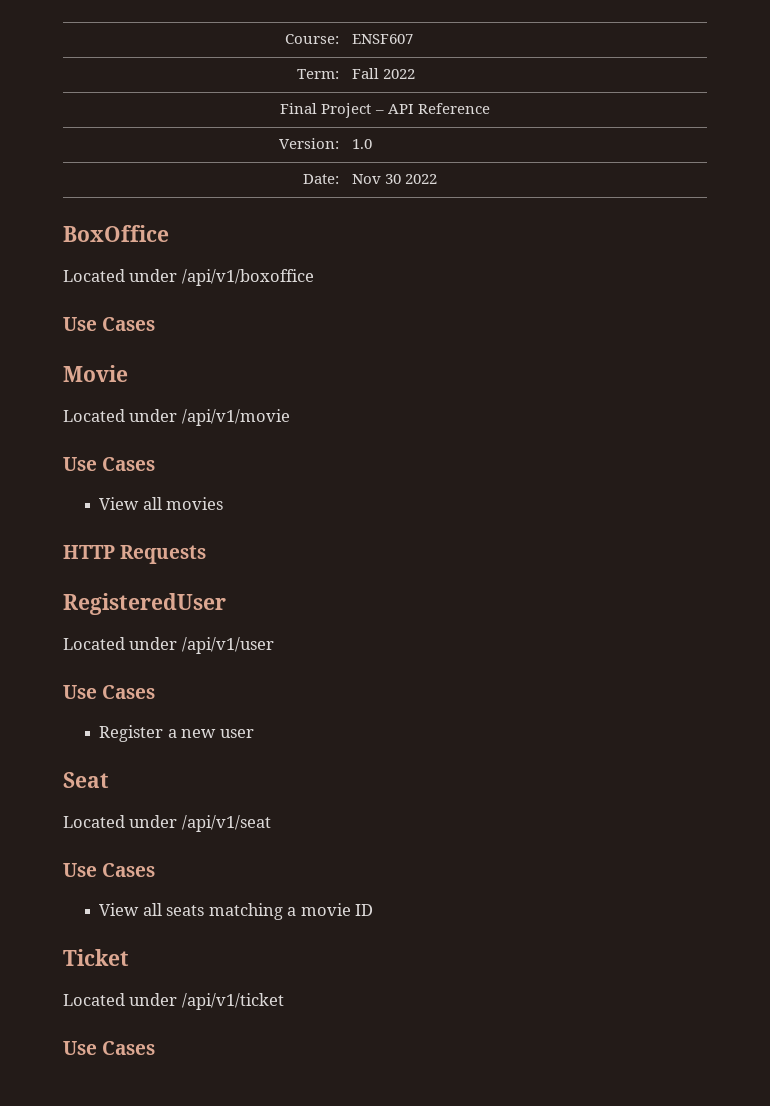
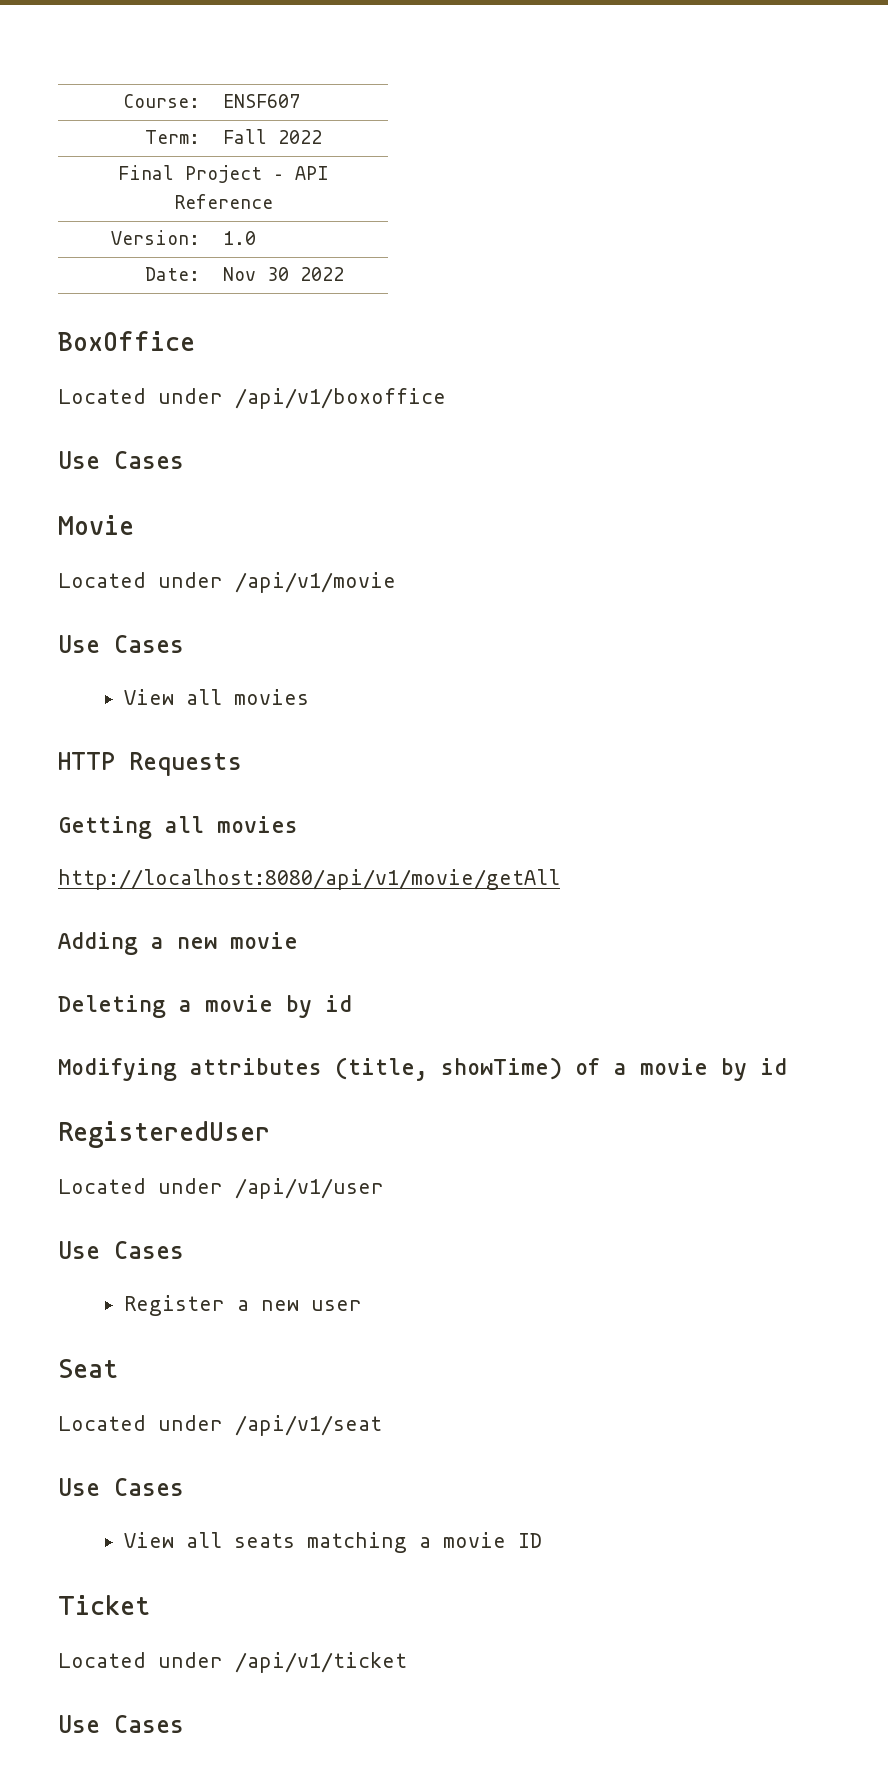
+ Getting all movies
+ http://localhost:8080/api/v1/movie/getAll
+ Adding a new movie
+ Deleting a movie by id
+ Modifying attributes (title, showTime) of a movie by id

